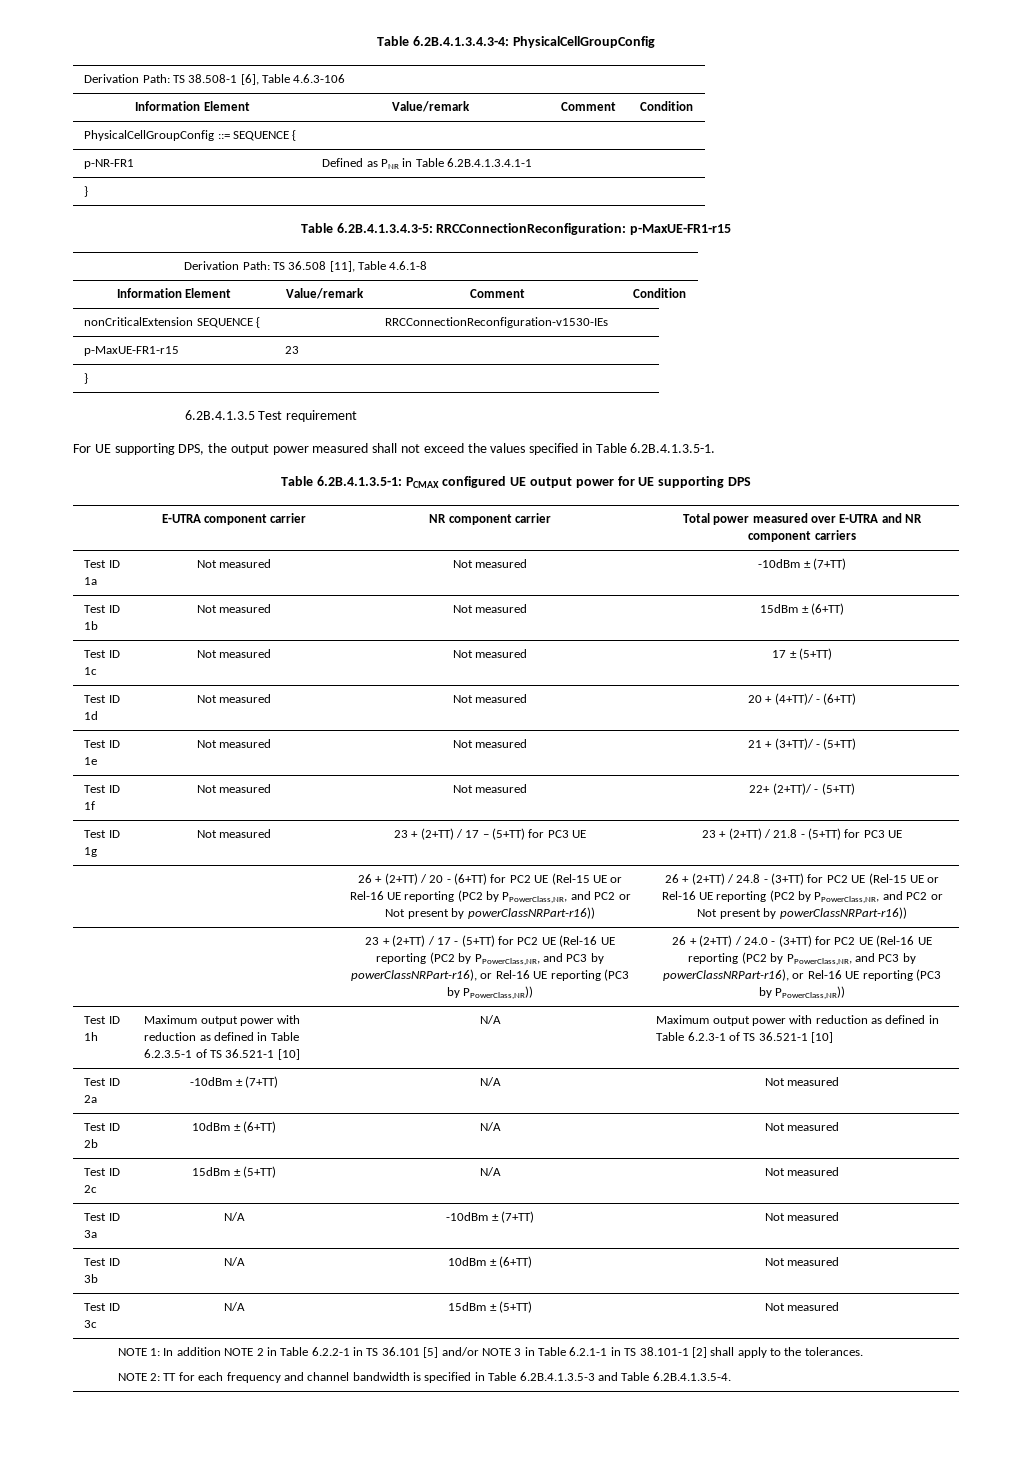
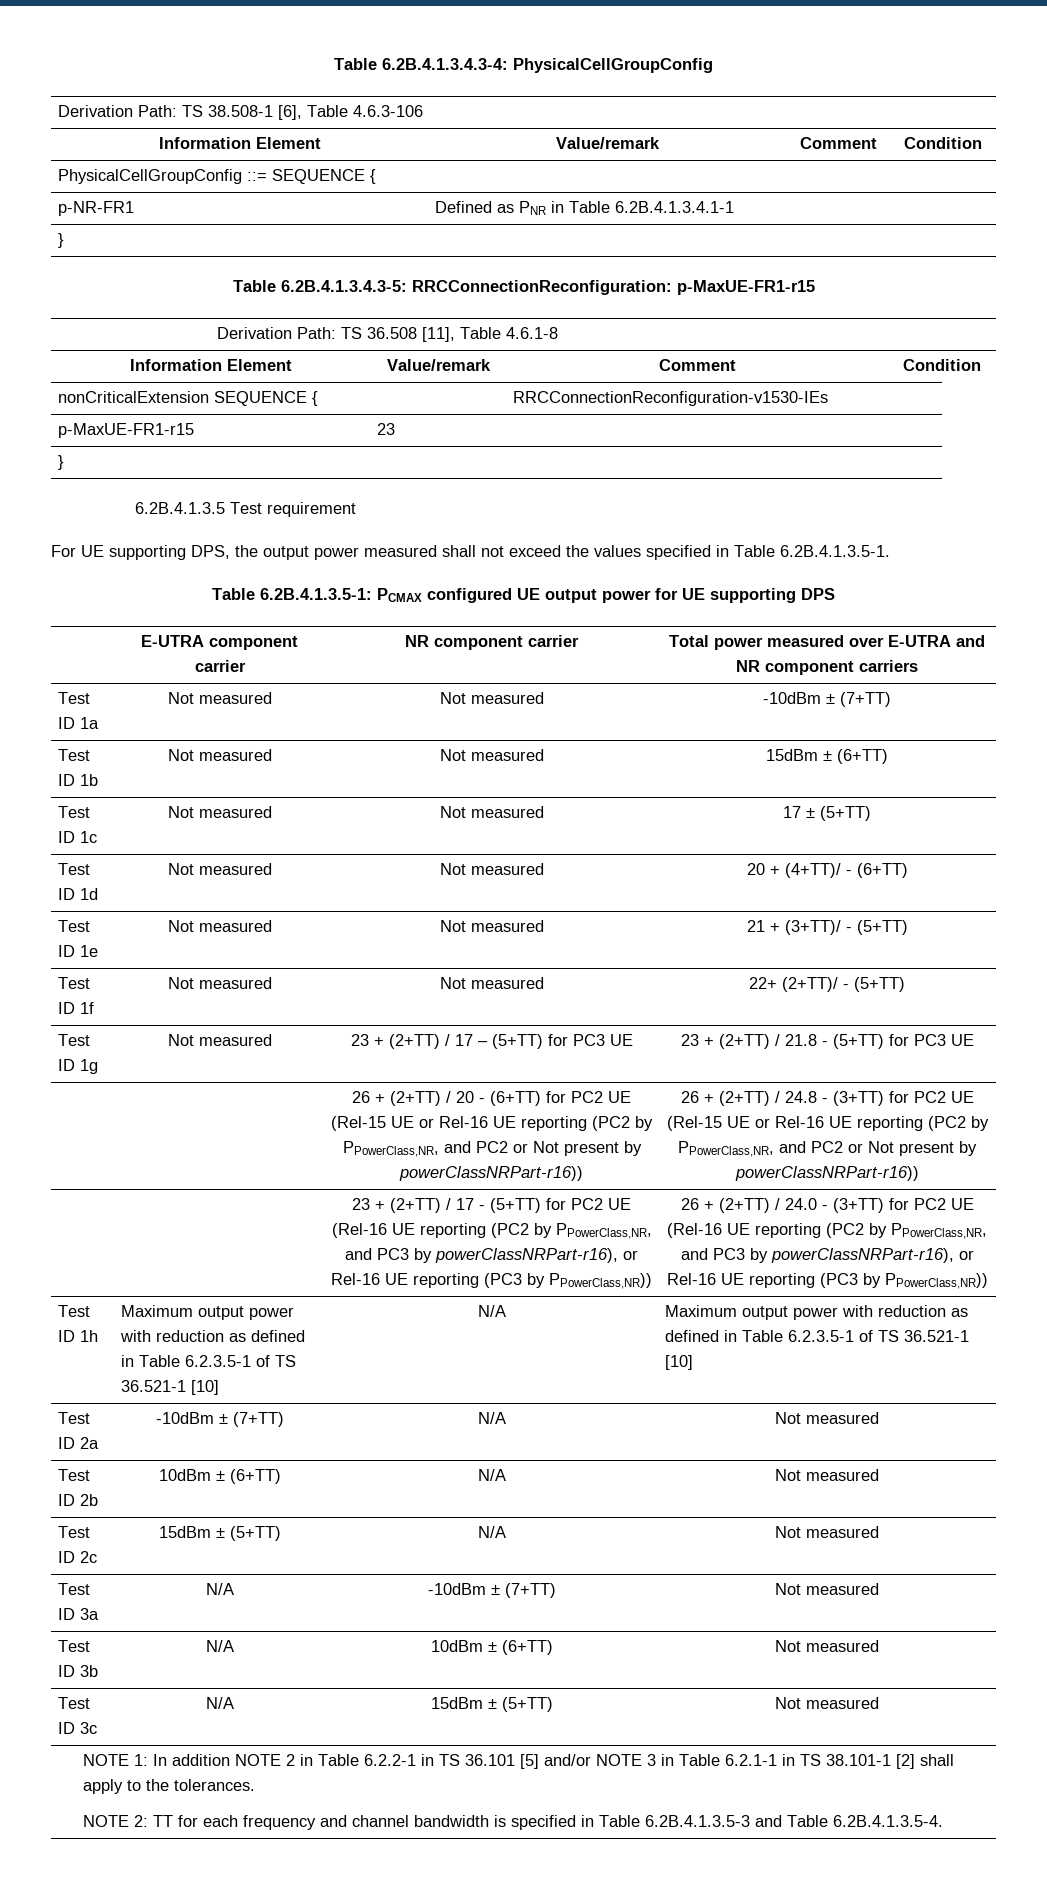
- Test ID 1h | Maximum output power with reduction as defined in Table 6.2.3.5-1 of TS 36.521-1 [10] | N/A | Maximum output power with reduction as defined in Table 6.2.3-1 of TS 36.521-1 [10]
+ Test ID 1h | Maximum output power with reduction as defined in Table 6.2.3.5-1 of TS 36.521-1 [10] | N/A | Maximum output power with reduction as defined in Table 6.2.3.5-1 of TS 36.521-1 [10]

